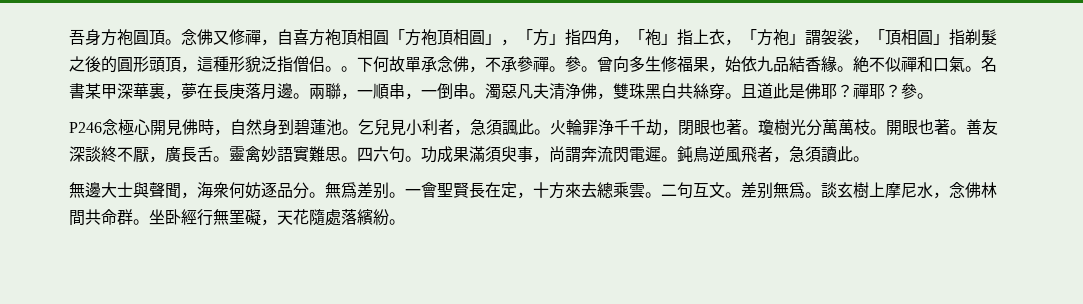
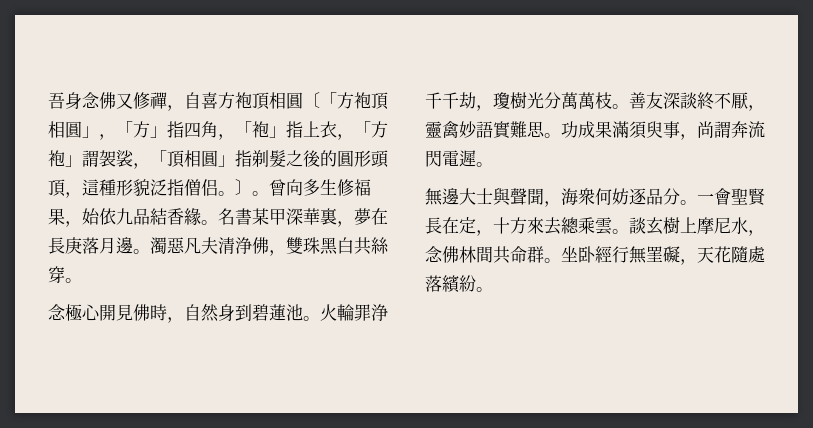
- 吾身方袍圓頂。念佛又修禪，自喜方袍頂相圓「方袍頂相圓」，「方」指四角，「袍」指上衣，「方袍」謂袈裟，「頂相圓」指剃髮之後的圓形頭頂，這種形貌泛指僧侣。
+ 吾身念佛又修禪，自喜方袍頂相圓〔「方袍頂相圓」，「方」指四角，「袍」指上衣，「方袍」謂袈裟，「頂相圓」指剃髮之後的圓形頭頂，這種形貌泛指僧侣。
- 。下何故單承念佛，不承參禪。參。
+ 〕。
- 絶不似禪和口氣。
- 兩聯，一順串，一倒串。
- 濁惡凡夫清浄佛，雙珠黑白共絲穿。且道此是佛耶？禪耶？參。
- P246念極心開見佛時，自然身到碧蓮池。
+ 濁惡凡夫清浄佛，雙珠黑白共絲穿。
+ 念極心開見佛時，自然身到碧蓮池。
- 乞兒見小利者，急須諷此。
- 火輪罪浄千千劫，閉眼也著。瓊樹光分萬萬枝。
+ 火輪罪浄千千劫，瓊樹光分萬萬枝。
- 開眼也著。
- 善友深談終不厭，廣長舌。靈禽妙語實難思。
+ 善友深談終不厭，靈禽妙語實難思。
- 四六句。
- 鈍鳥逆風飛者，急須讀此。
- 無爲差别。
- 二句互文。差别無爲。

